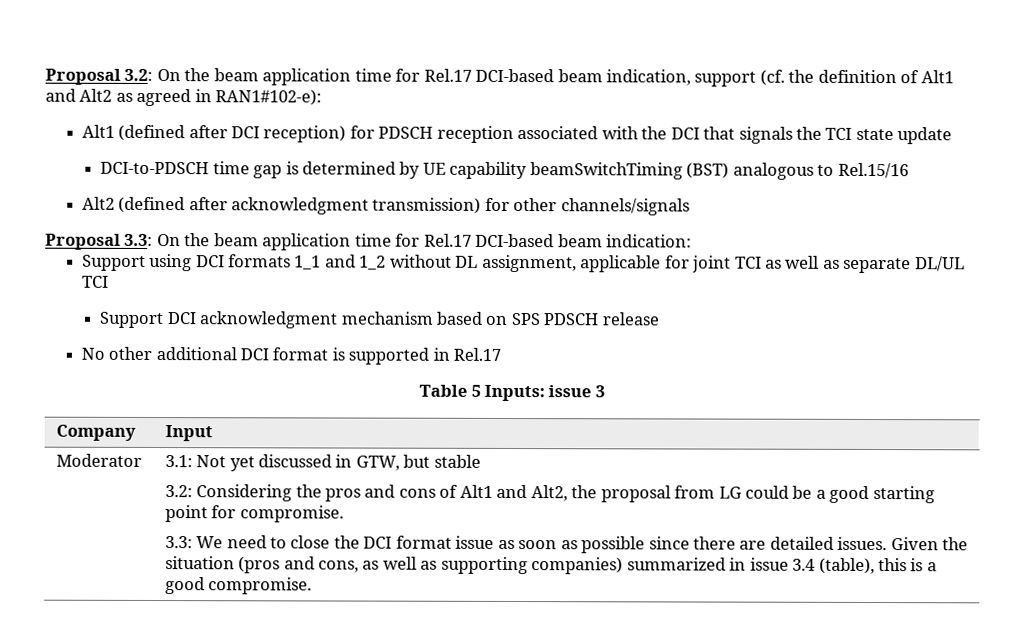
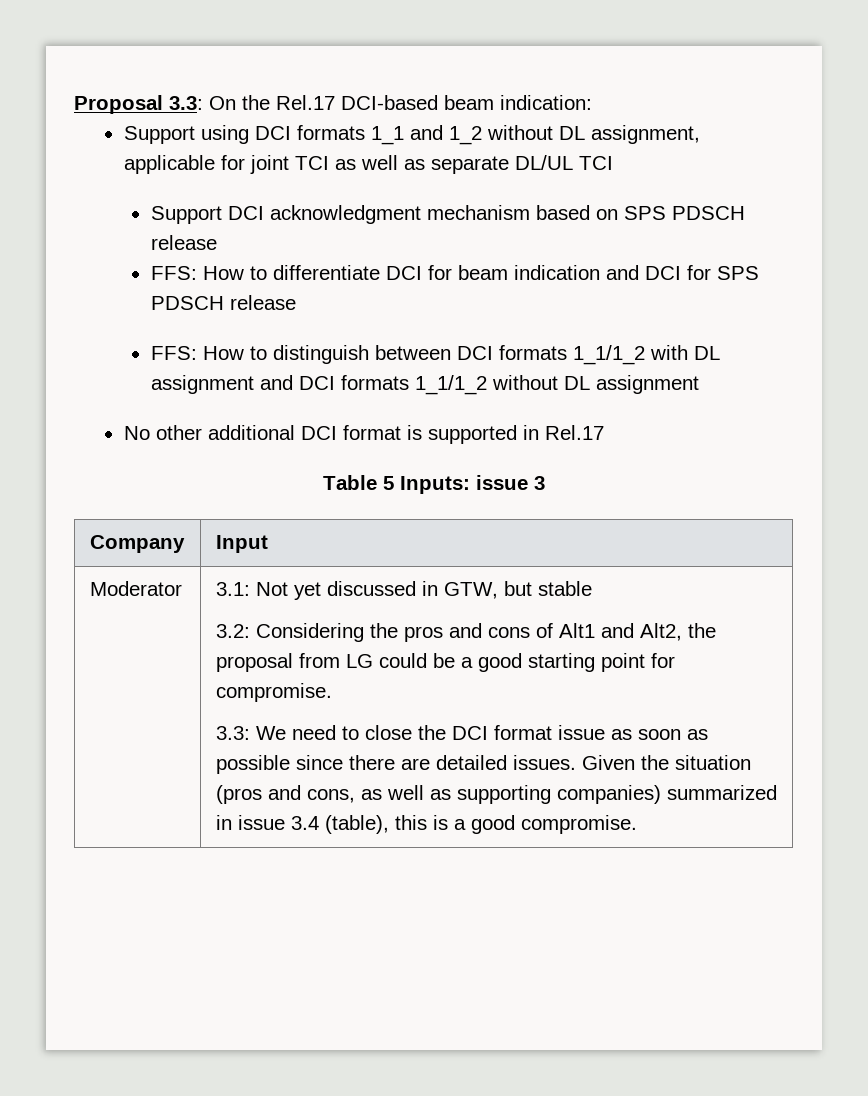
- Proposal 3.2: On the beam application time for Rel.17 DCI-based beam indication, support (cf. the definition of Alt1 and Alt2 as agreed in RAN1#102-e):
- Alt1 (defined after DCI reception) for PDSCH reception associated with the DCI that signals the TCI state update
- DCI-to-PDSCH time gap is determined by UE capability beamSwitchTiming (BST) analogous to Rel.15/16
- Alt2 (defined after acknowledgment transmission) for other channels/signals
- Proposal 3.3: On the beam application time for Rel.17 DCI-based beam indication:
+ Proposal 3.3: On the Rel.17 DCI-based beam indication:
+ FFS: How to differentiate DCI for beam indication and DCI for SPS PDSCH release
+ FFS: How to distinguish between DCI formats 1_1/1_2 with DL assignment and DCI formats 1_1/1_2 without DL assignment

